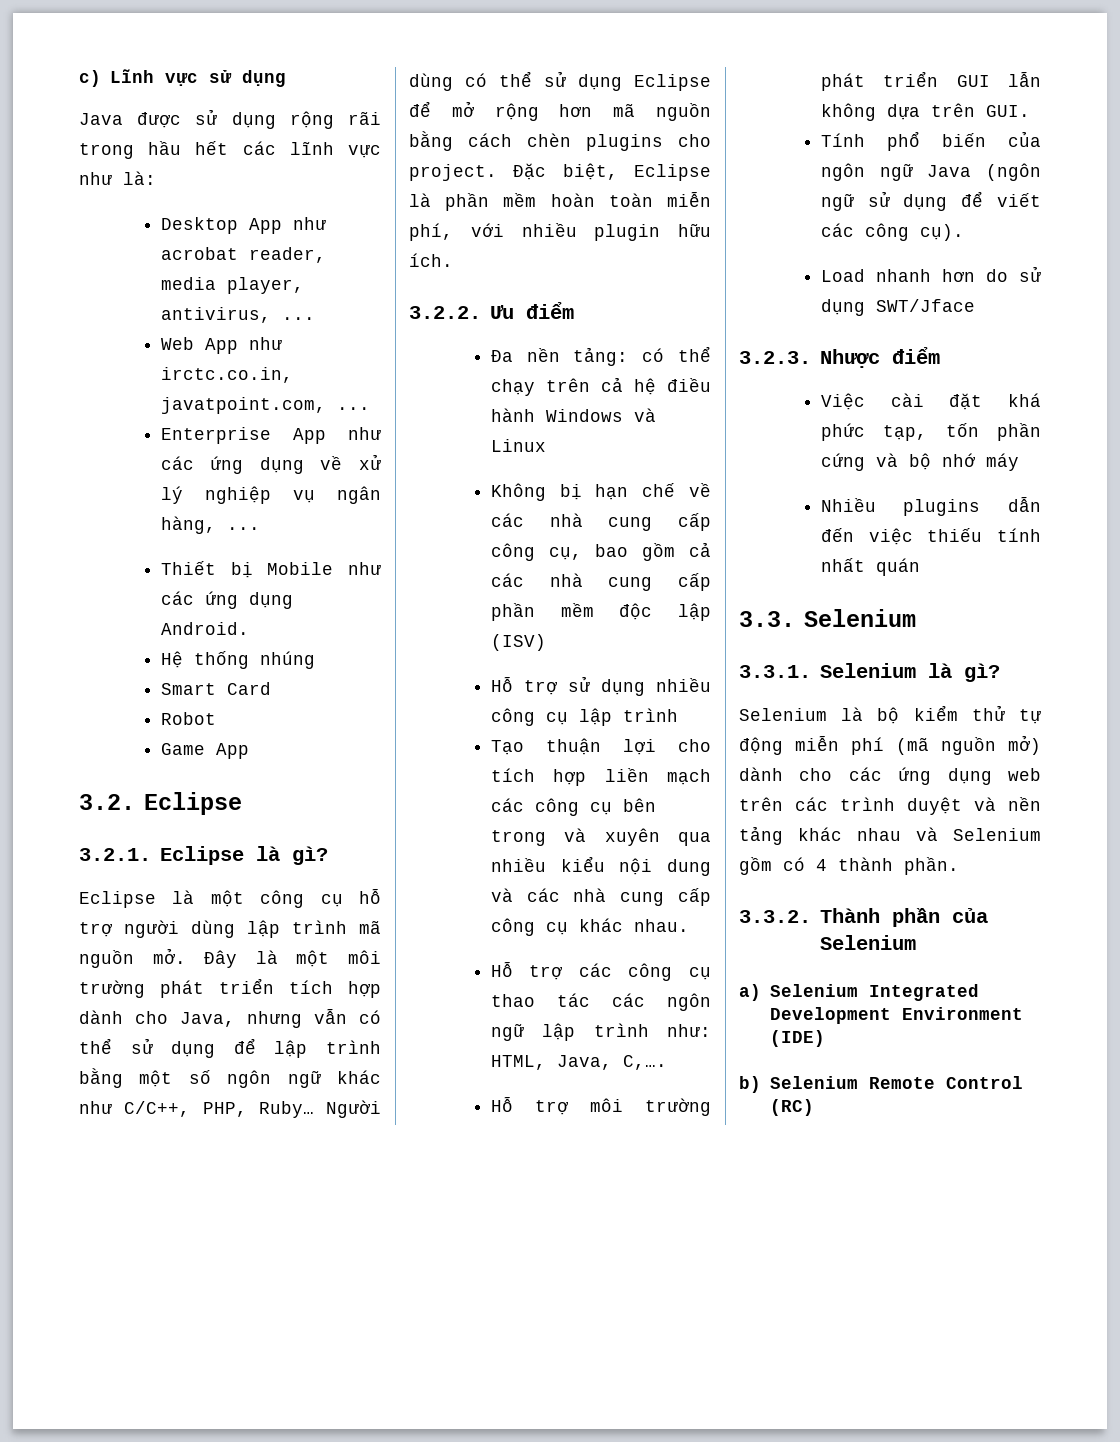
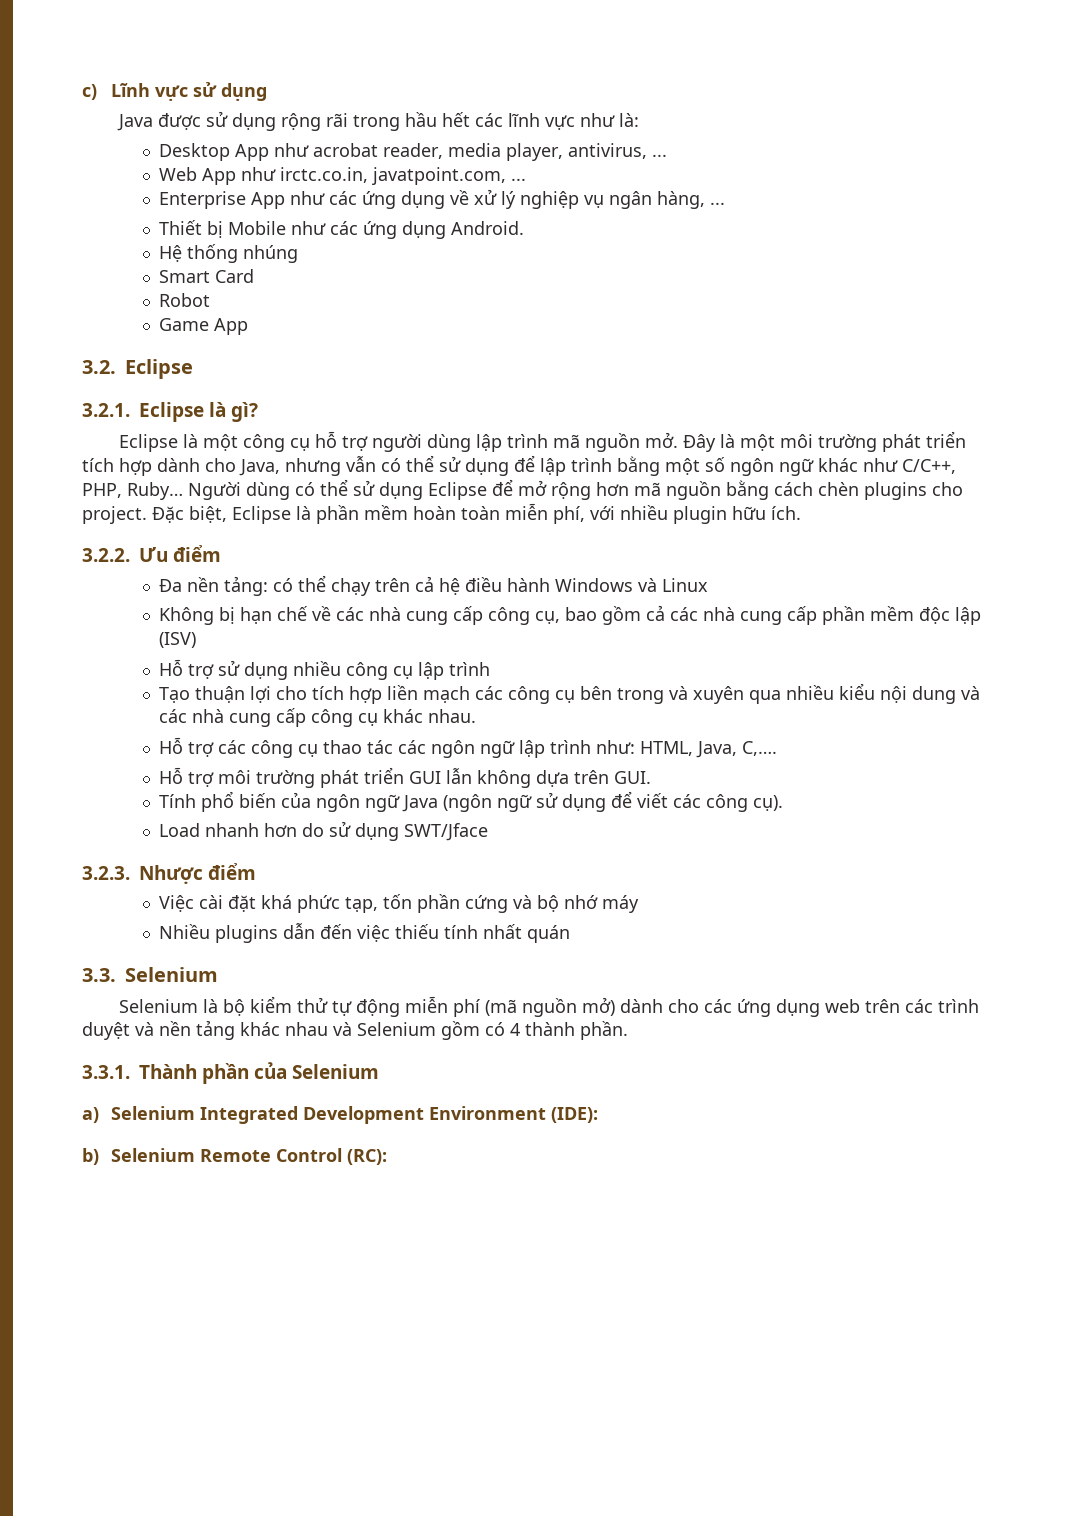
- 3.3.1. Selenium là gì?
- 3.3.2. Thành phần của Selenium
+ 3.3.1. Thành phần của Selenium
- a) Selenium Integrated Development Environment (IDE)
+ a) Selenium Integrated Development Environment (IDE):
- b) Selenium Remote Control (RC)
+ b) Selenium Remote Control (RC):

